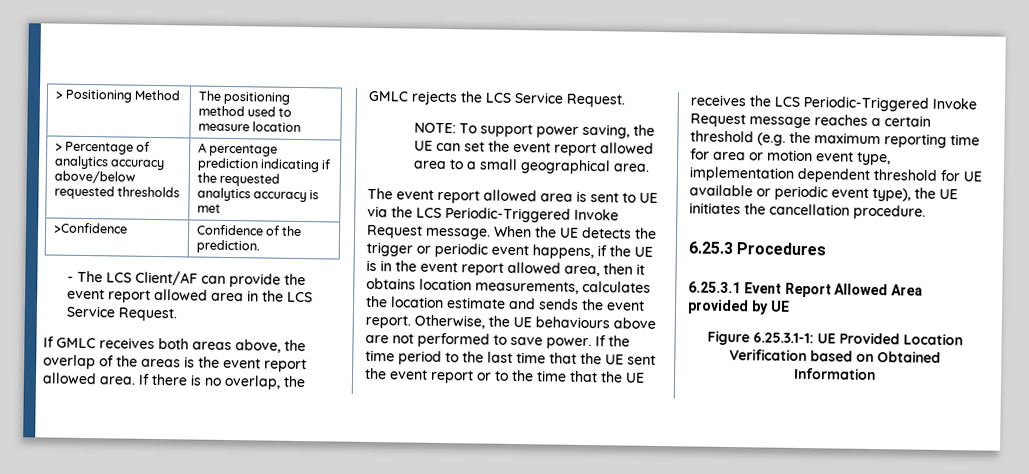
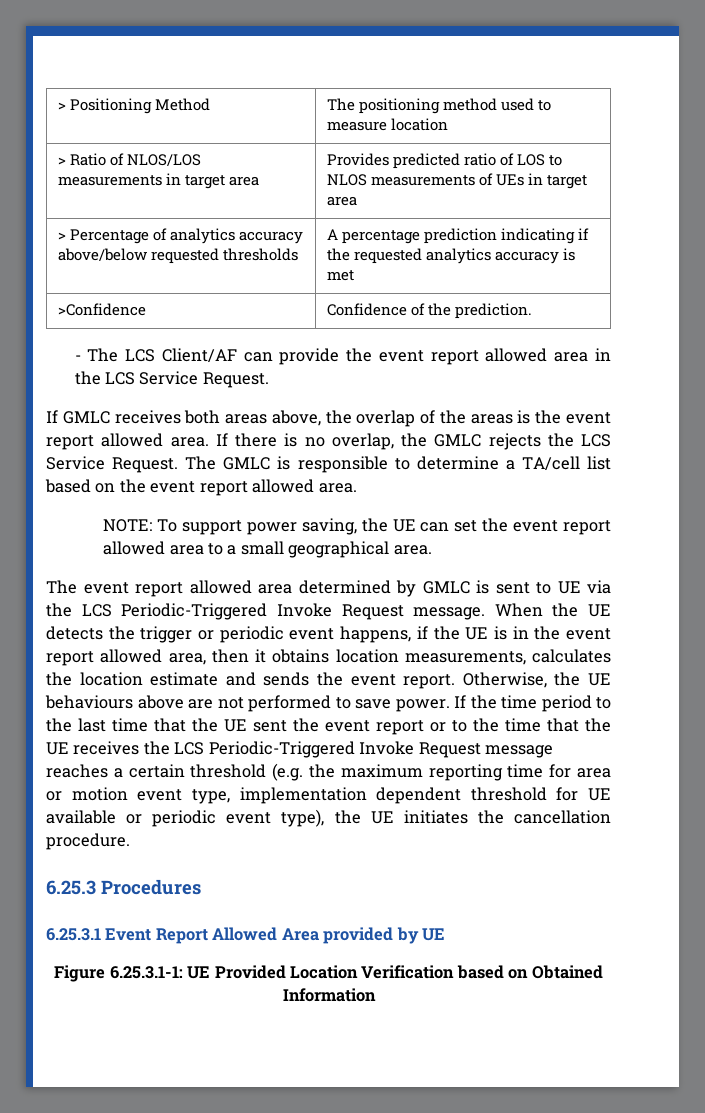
+ > Ratio of NLOS/LOS measurements in target area | Provides predicted ratio of LOS to NLOS measurements of UEs in target area
+ The GMLC is responsible to determine a TA/cell list based on the event report allowed area.
- The event report allowed area is sent to UE via the LCS Periodic-Triggered Invoke Request message.
+ The event report allowed area determined by GMLC is sent to UE via the LCS Periodic-Triggered Invoke Request message.

